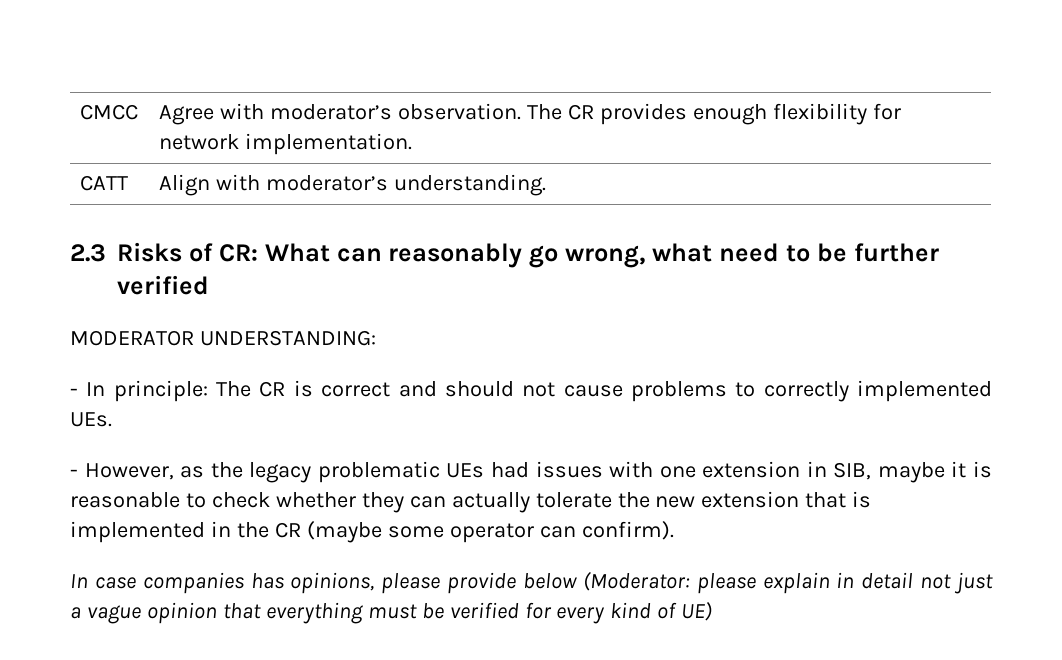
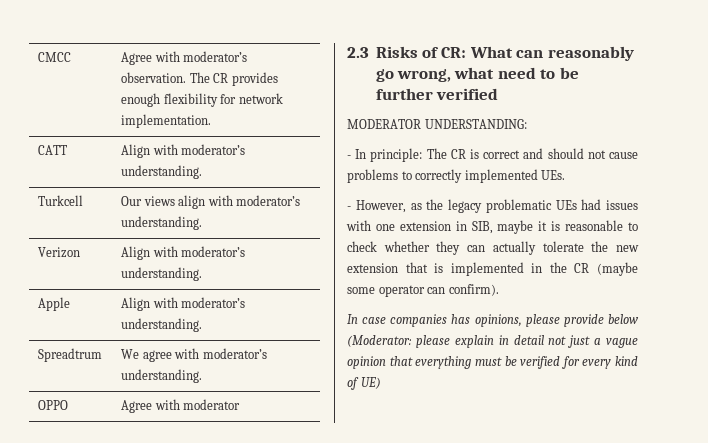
+ Turkcell | Our views align with moderator’s understanding.
+ Verizon | Align with moderator’s understanding.
+ Apple | Align with moderator’s understanding.
+ Spreadtrum | We agree with moderator’s understanding.
+ OPPO | Agree with moderator

